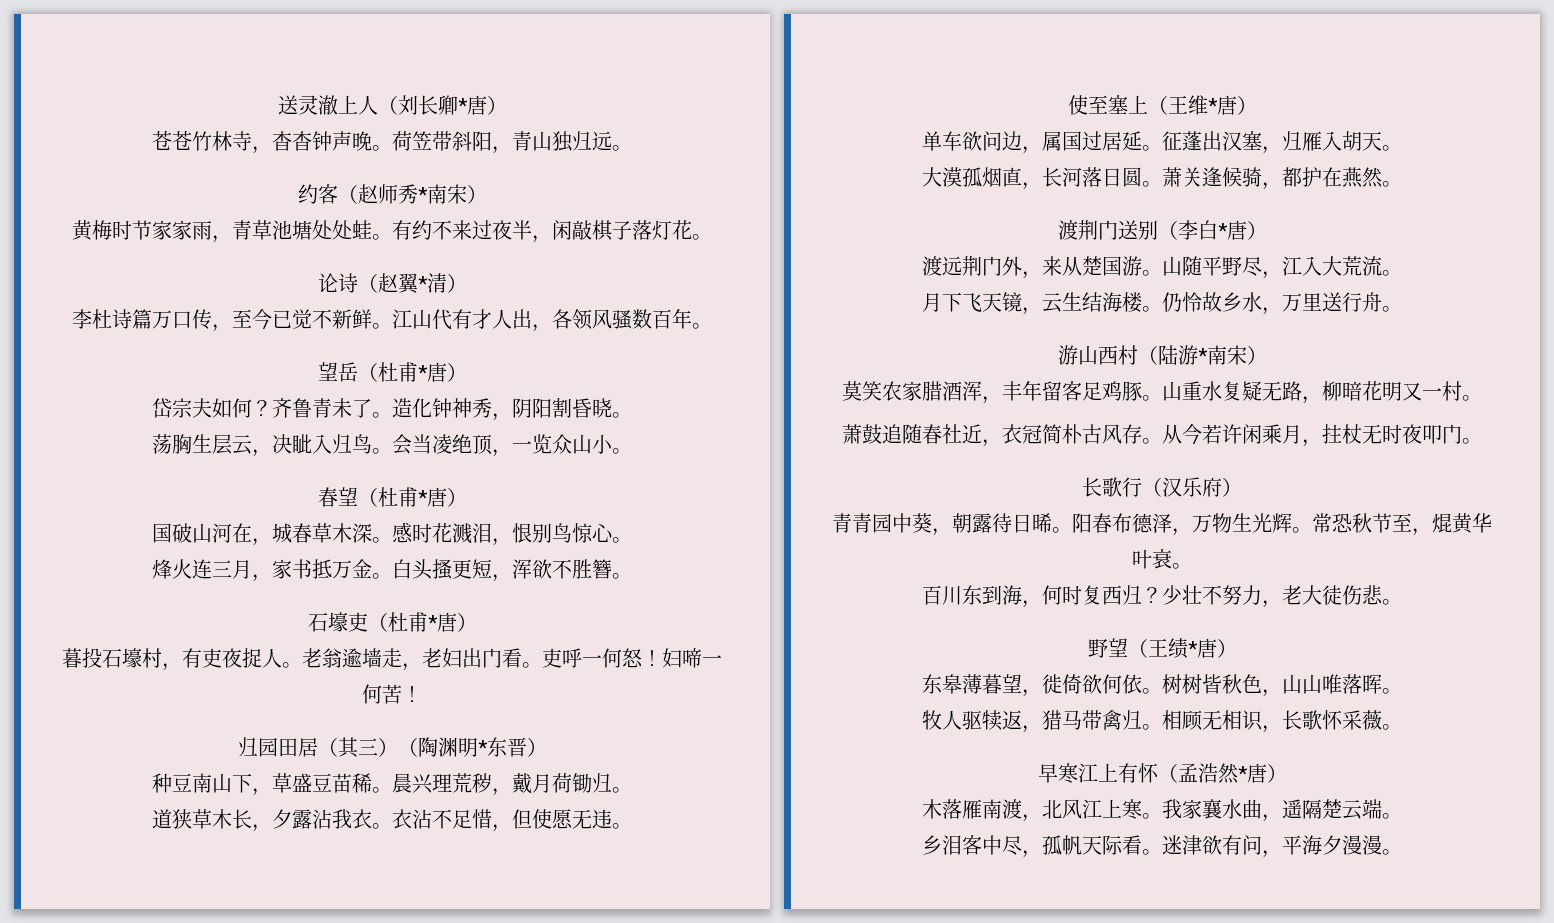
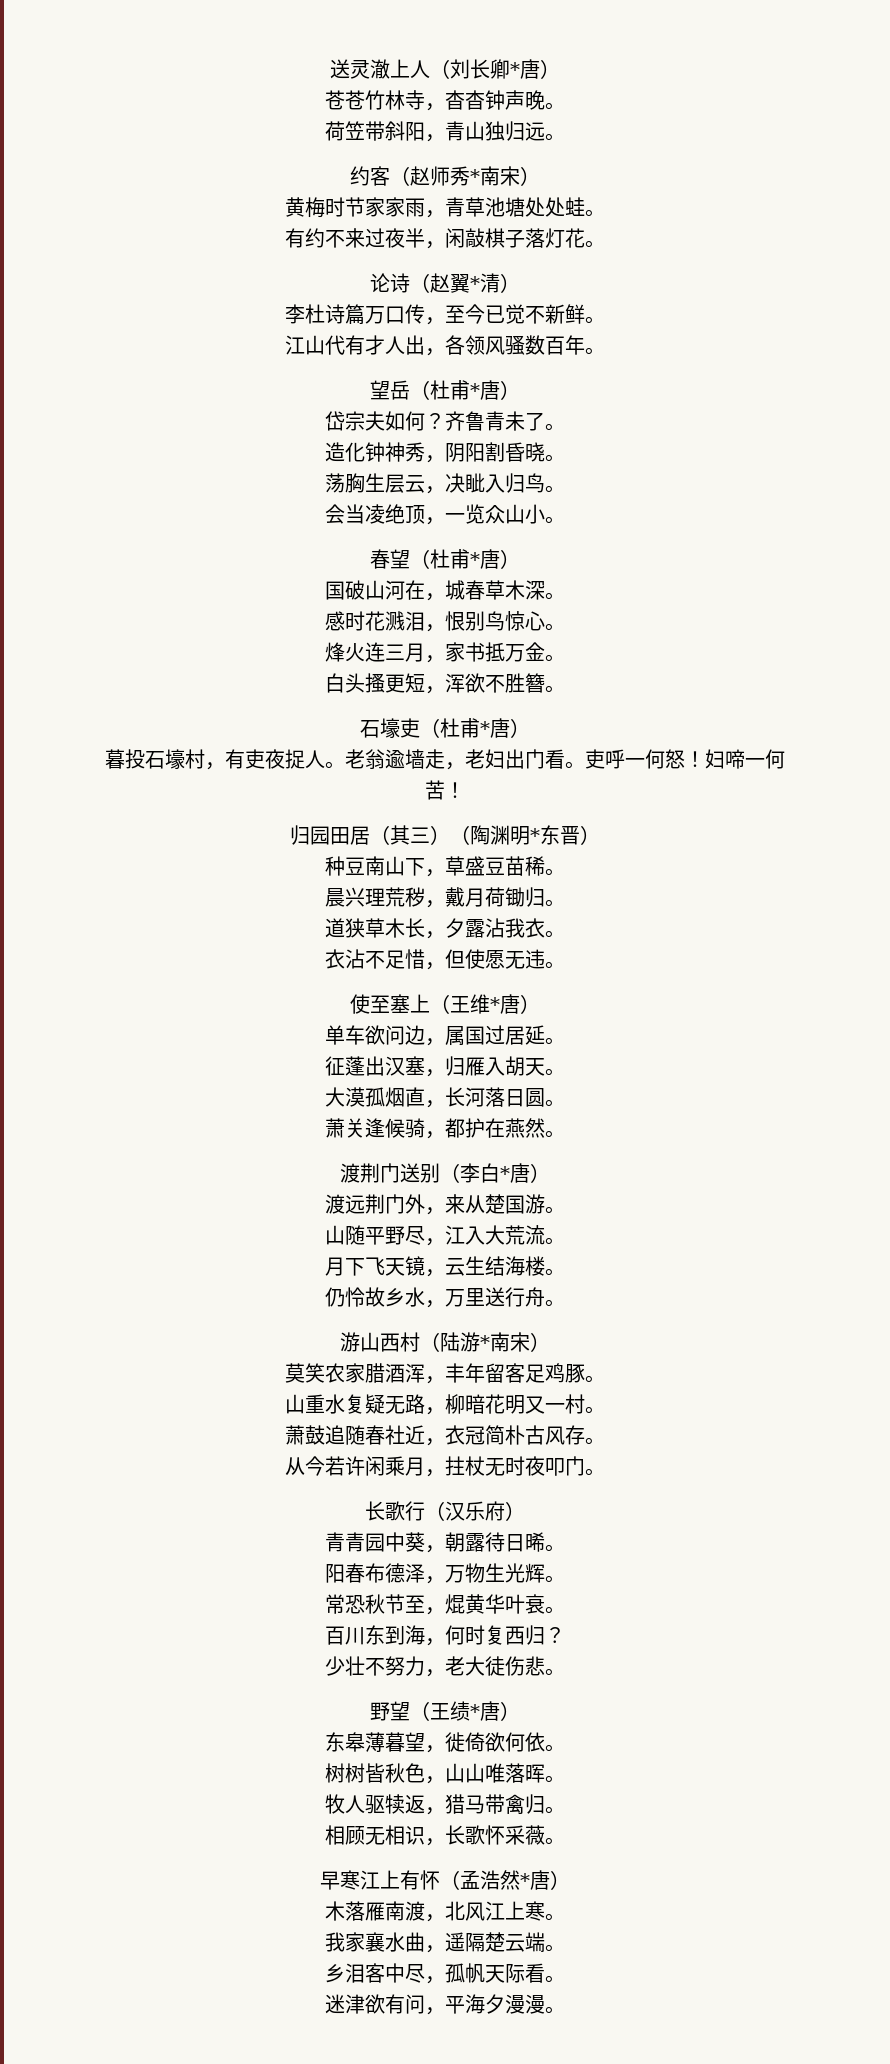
- 苍苍竹林寺，杳杳钟声晚。荷笠带斜阳，青山独归远。
+ 苍苍竹林寺，杳杳钟声晚。
+ 荷笠带斜阳，青山独归远。
- 黄梅时节家家雨，青草池塘处处蛙。有约不来过夜半，闲敲棋子落灯花。
+ 黄梅时节家家雨，青草池塘处处蛙。
+ 有约不来过夜半，闲敲棋子落灯花。
- 李杜诗篇万口传，至今已觉不新鲜。江山代有才人出，各领风骚数百年。
+ 李杜诗篇万口传，至今已觉不新鲜。
+ 江山代有才人出，各领风骚数百年。
- 齐鲁青未了。造化钟神秀，阴阳割昏晓。
+ 齐鲁青未了。
+ 造化钟神秀，阴阳割昏晓。
- 荡胸生层云，决眦入归鸟。会当凌绝顶，一览众山小。
+ 荡胸生层云，决眦入归鸟。
+ 会当凌绝顶，一览众山小。
- 国破山河在，城春草木深。感时花溅泪，恨别鸟惊心。
+ 国破山河在，城春草木深。
+ 感时花溅泪，恨别鸟惊心。
- 烽火连三月，家书抵万金。白头搔更短，浑欲不胜簪。
+ 烽火连三月，家书抵万金。
+ 白头搔更短，浑欲不胜簪。
- 种豆南山下，草盛豆苗稀。晨兴理荒秽，戴月荷锄归。
+ 种豆南山下，草盛豆苗稀。
+ 晨兴理荒秽，戴月荷锄归。
- 道狭草木长，夕露沾我衣。衣沾不足惜，但使愿无违。
+ 道狭草木长，夕露沾我衣。
+ 衣沾不足惜，但使愿无违。
- 单车欲问边，属国过居延。征蓬出汉塞，归雁入胡天。
+ 单车欲问边，属国过居延。
+ 征蓬出汉塞，归雁入胡天。
- 大漠孤烟直，长河落日圆。萧关逢候骑，都护在燕然。
+ 大漠孤烟直，长河落日圆。
+ 萧关逢候骑，都护在燕然。
- 渡远荆门外，来从楚国游。山随平野尽，江入大荒流。
+ 渡远荆门外，来从楚国游。
+ 山随平野尽，江入大荒流。
- 月下飞天镜，云生结海楼。仍怜故乡水，万里送行舟。
+ 月下飞天镜，云生结海楼。
+ 仍怜故乡水，万里送行舟。
- 莫笑农家腊酒浑，丰年留客足鸡豚。山重水复疑无路，柳暗花明又一村。
+ 莫笑农家腊酒浑，丰年留客足鸡豚。
+ 山重水复疑无路，柳暗花明又一村。
- 萧鼓追随春社近，衣冠简朴古风存。从今若许闲乘月，拄杖无时夜叩门。
+ 萧鼓追随春社近，衣冠简朴古风存。
+ 从今若许闲乘月，拄杖无时夜叩门。
- 青青园中葵，朝露待日晞。阳春布德泽，万物生光辉。常恐秋节至，焜黄华叶衰。
+ 青青园中葵，朝露待日晞。
+ 阳春布德泽，万物生光辉。
+ 常恐秋节至，焜黄华叶衰。
- 百川东到海，何时复西归？少壮不努力，老大徒伤悲。
+ 百川东到海，何时复西归？
+ 少壮不努力，老大徒伤悲。
- 东皋薄暮望，徙倚欲何依。树树皆秋色，山山唯落晖。
+ 东皋薄暮望，徙倚欲何依。
+ 树树皆秋色，山山唯落晖。
- 牧人驱犊返，猎马带禽归。相顾无相识，长歌怀采薇。
+ 牧人驱犊返，猎马带禽归。
+ 相顾无相识，长歌怀采薇。
- 木落雁南渡，北风江上寒。我家襄水曲，遥隔楚云端。
+ 木落雁南渡，北风江上寒。
+ 我家襄水曲，遥隔楚云端。
- 乡泪客中尽，孤帆天际看。迷津欲有问，平海夕漫漫。
+ 乡泪客中尽，孤帆天际看。
+ 迷津欲有问，平海夕漫漫。

